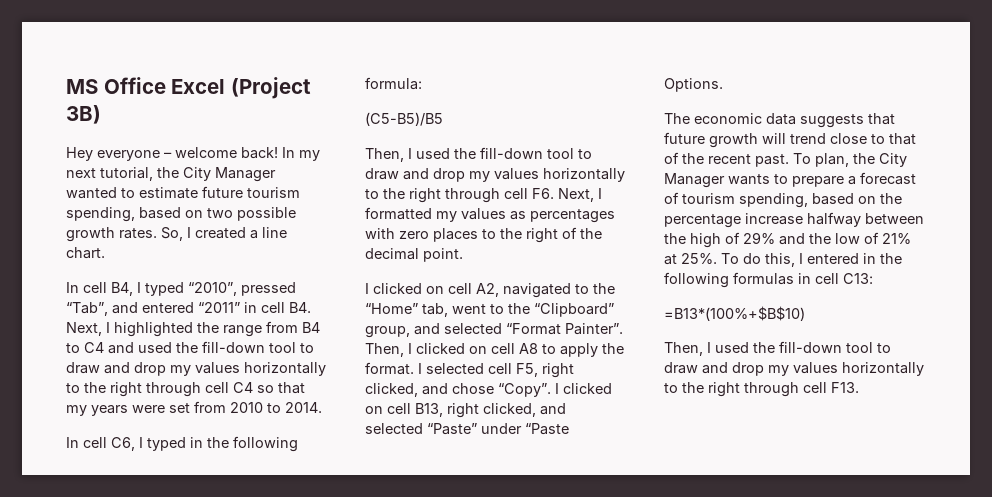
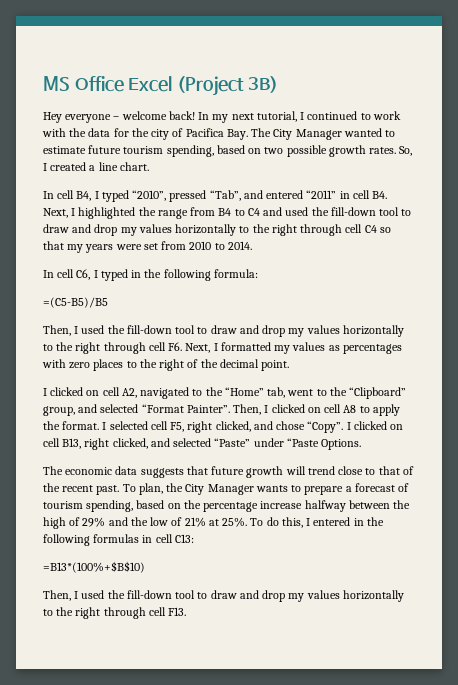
- In my next tutorial, the City Manager wanted to estimate future tourism spending, based on two possible growth rates.
+ In my next tutorial, I continued to work with the data for the city of Pacifica Bay. The City Manager wanted to estimate future tourism spending, based on two possible growth rates.
- (C5-B5)/B5
+ =(C5-B5)/B5

